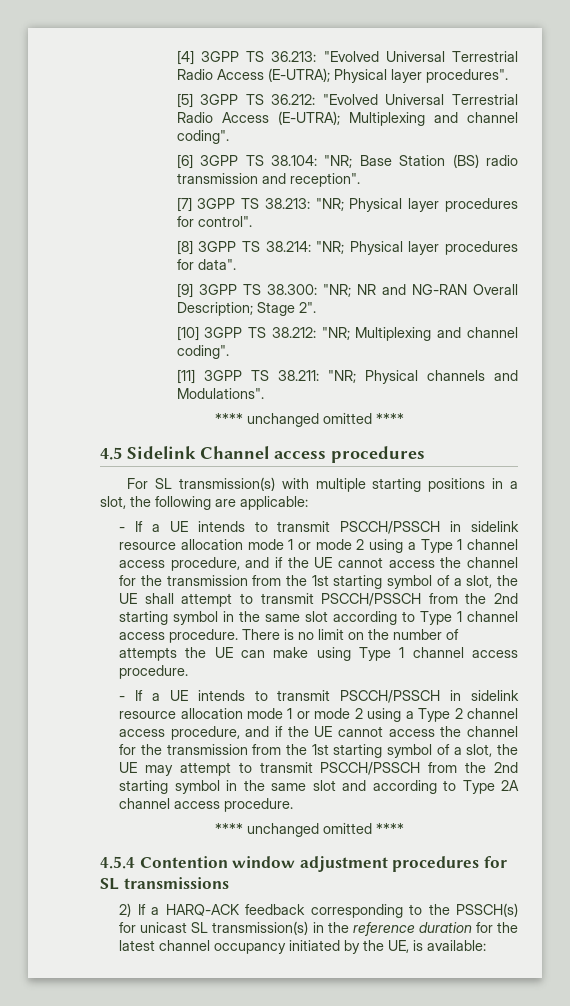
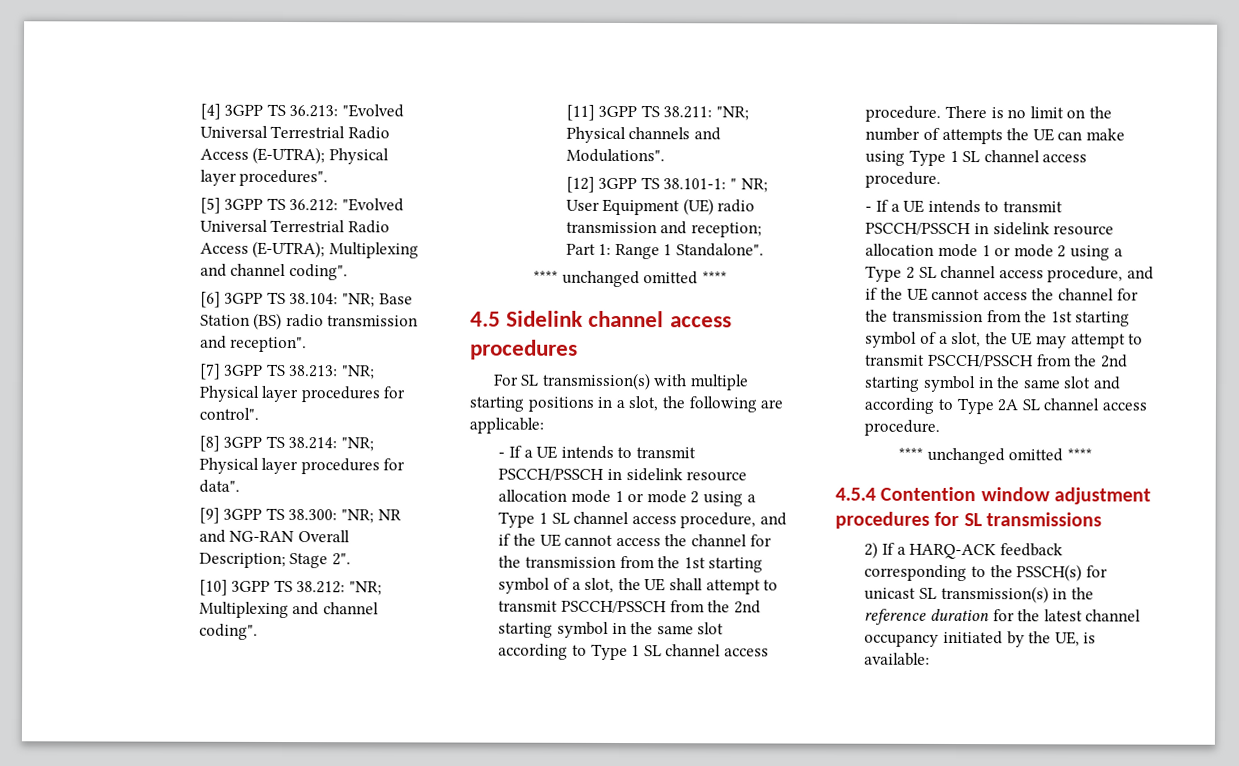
+ [12] 3GPP TS 38.101-1: " NR; User Equipment (UE) radio transmission and reception; Part 1: Range 1 Standalone".
- 4.5 Sidelink Channel access procedures
+ 4.5 Sidelink channel access procedures
- - If a UE intends to transmit PSCCH/PSSCH in sidelink resource allocation mode 1 or mode 2 using a Type 1 channel access procedure, and if the UE cannot access the channel for the transmission from the 1st starting symbol of a slot, the UE shall attempt to transmit PSCCH/PSSCH from the 2nd starting symbol in the same slot according to Type 1 channel access procedure.
+ - If a UE intends to transmit PSCCH/PSSCH in sidelink resource allocation mode 1 or mode 2 using a Type 1 SL channel access procedure, and if the UE cannot access the channel for the transmission from the 1st starting symbol of a slot, the UE shall attempt to transmit PSCCH/PSSCH from the 2nd starting symbol in the same slot according to Type 1 SL channel access procedure.
- There is no limit on the number of attempts the UE can make using Type 1 channel access procedure.
+ There is no limit on the number of attempts the UE can make using Type 1 SL channel access procedure.
- - If a UE intends to transmit PSCCH/PSSCH in sidelink resource allocation mode 1 or mode 2 using a Type 2 channel access procedure, and if the UE cannot access the channel for the transmission from the 1st starting symbol of a slot, the UE may attempt to transmit PSCCH/PSSCH from the 2nd starting symbol in the same slot and according to Type 2A channel access procedure.
+ - If a UE intends to transmit PSCCH/PSSCH in sidelink resource allocation mode 1 or mode 2 using a Type 2 SL channel access procedure, and if the UE cannot access the channel for the transmission from the 1st starting symbol of a slot, the UE may attempt to transmit PSCCH/PSSCH from the 2nd starting symbol in the same slot and according to Type 2A SL channel access procedure.

